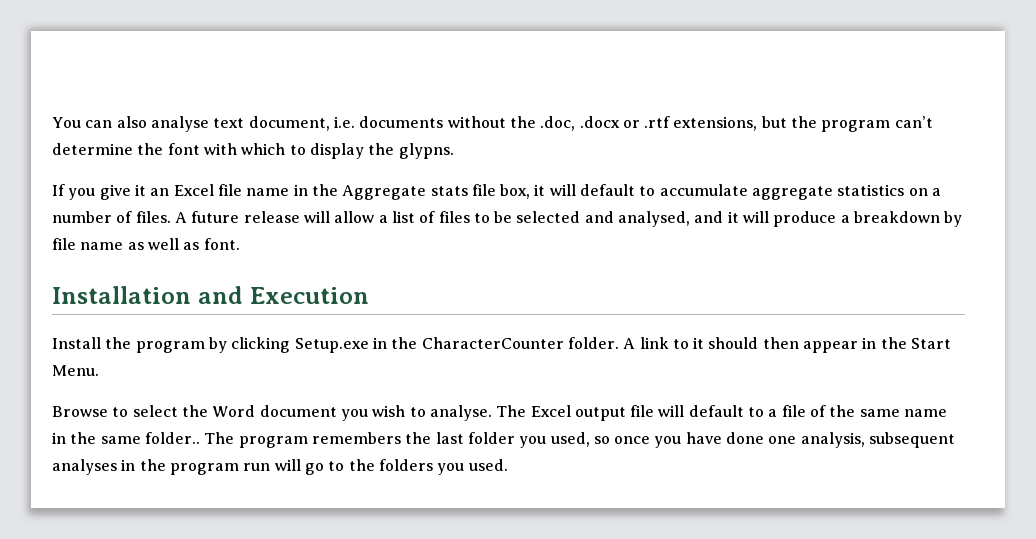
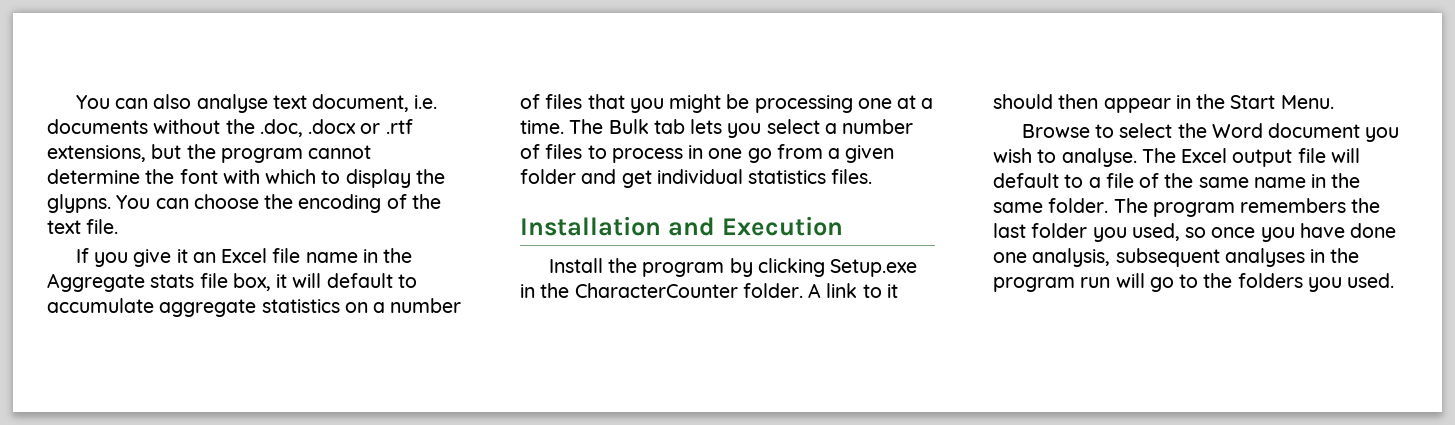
- You can also analyse text document, i.e. documents without the .doc, .docx or .rtf extensions, but the program can’t determine the font with which to display the glypns.
+ You can also analyse text document, i.e. documents without the .doc, .docx or .rtf extensions, but the program cannot determine the font with which to display the glypns. You can choose the encoding of the text file.
- If you give it an Excel file name in the Aggregate stats file box, it will default to accumulate aggregate statistics on a number of files. A future release will allow a list of files to be selected and analysed, and it will produce a breakdown by file name as well as font.
+ If you give it an Excel file name in the Aggregate stats file box, it will default to accumulate aggregate statistics on a number of files that you might be processing one at a time. The Bulk tab lets you select a number of files to process in one go from a given folder and get individual statistics files.
- The Excel output file will default to a file of the same name in the same folder..
+ The Excel output file will default to a file of the same name in the same folder.

